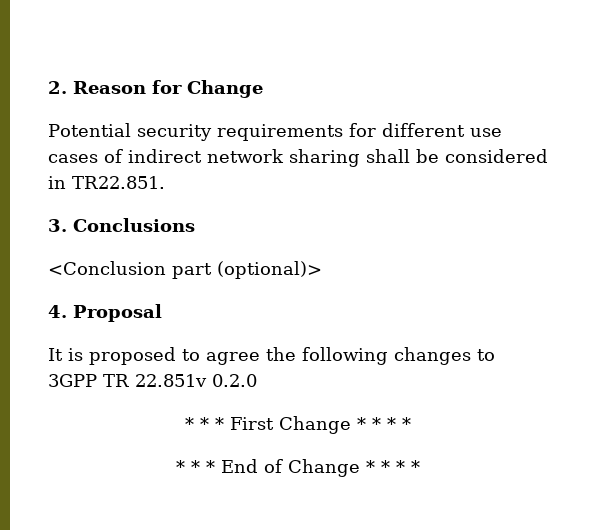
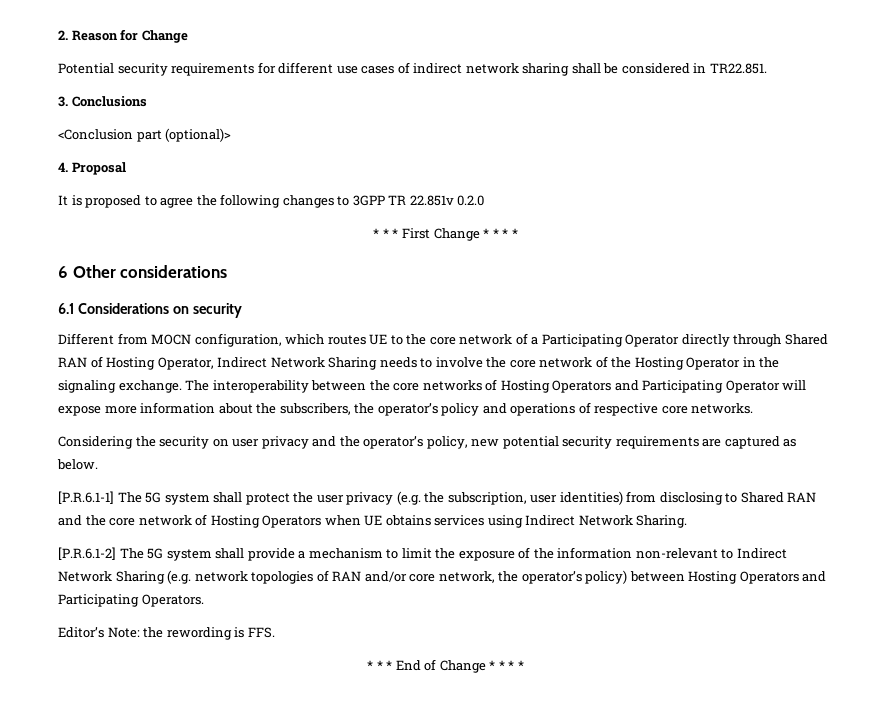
+ 6 Other considerations
+ 6.1 Considerations on security
+ Different from MOCN configuration, which routes UE to the core network of a Participating Operator directly through Shared RAN of Hosting Operator, Indirect Network Sharing needs to involve the core network of the Hosting Operator in the signaling exchange. The interoperability between the core networks of Hosting Operators and Participating Operator will expose more information about the subscribers, the operator’s policy and operations of respective core networks.
+ Considering the security on user privacy and the operator’s policy, new potential security requirements are captured as below.
+ [P.R.6.1-1] The 5G system shall protect the user privacy (e.g. the subscription, user identities) from disclosing to Shared RAN and the core network of Hosting Operators when UE obtains services using Indirect Network Sharing.
+ [P.R.6.1-2] The 5G system shall provide a mechanism to limit the exposure of the information non-relevant to Indirect Network Sharing (e.g. network topologies of RAN and/or core network, the operator’s policy) between Hosting Operators and Participating Operators.
+ Editor’s Note: the rewording is FFS.

